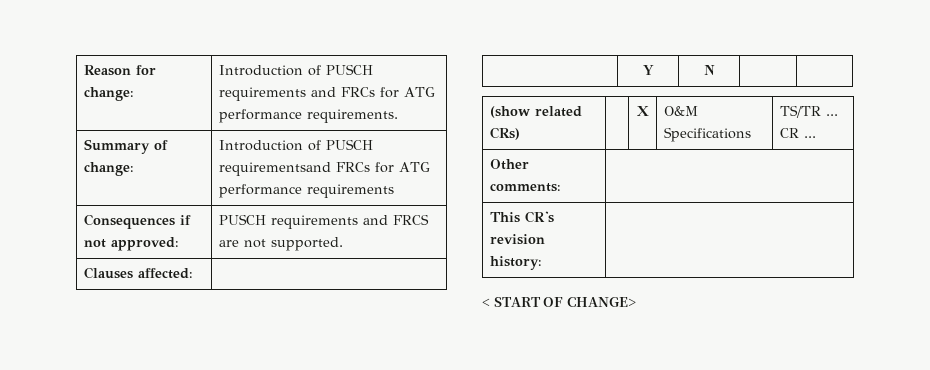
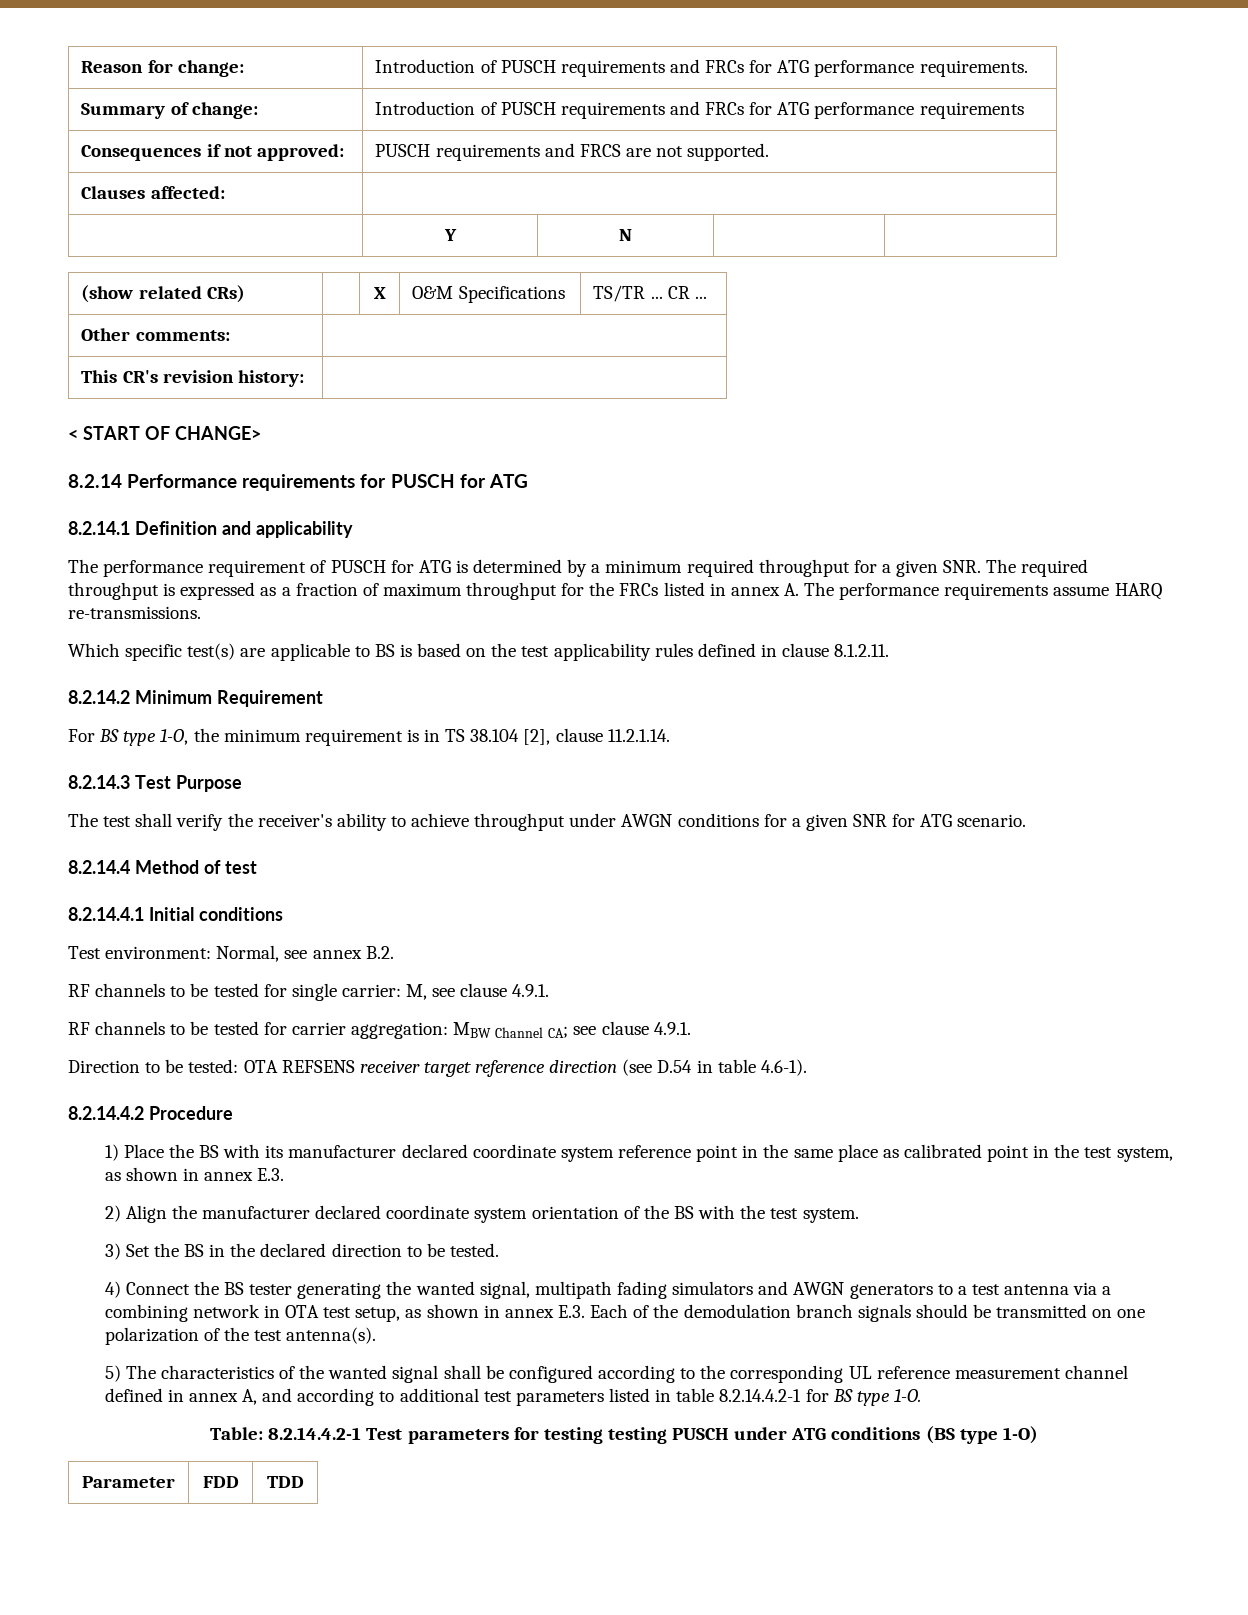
- Summary of change: | Introduction of PUSCH requirementsand FRCs for ATG performance requirements
+ Summary of change: | Introduction of PUSCH requirements and FRCs for ATG performance requirements
+ 8.2.14 Performance requirements for PUSCH for ATG
+ 8.2.14.1 Definition and applicability
+ The performance requirement of PUSCH for ATG is determined by a minimum required throughput for a given SNR. The required throughput is expressed as a fraction of maximum throughput for the FRCs listed in annex A. The performance requirements assume HARQ re-transmissions.
+ Which specific test(s) are applicable to BS is based on the test applicability rules defined in clause 8.1.2.11.
+ 8.2.14.2 Minimum Requirement
+ For BS type 1-O, the minimum requirement is in TS 38.104 [2], clause 11.2.1.14.
+ 8.2.14.3 Test Purpose
+ The test shall verify the receiver's ability to achieve throughput under AWGN conditions for a given SNR for ATG scenario.
+ 8.2.14.4 Method of test
+ 8.2.14.4.1 Initial conditions
+ Test environment: Normal, see annex B.2.
+ RF channels to be tested for single carrier: M, see clause 4.9.1.
+ RF channels to be tested for carrier aggregation: MBW Channel CA; see clause 4.9.1.
+ Direction to be tested: OTA REFSENS receiver target reference direction (see D.54 in table 4.6-1).
+ 8.2.14.4.2 Procedure
+ 1) Place the BS with its manufacturer declared coordinate system reference point in the same place as calibrated point in the test system, as shown in annex E.3.
+ 2) Align the manufacturer declared coordinate system orientation of the BS with the test system.
+ 3) Set the BS in the declared direction to be tested.
+ 4) Connect the BS tester generating the wanted signal, multipath fading simulators and AWGN generators to a test antenna via a combining network in OTA test setup, as shown in annex E.3. Each of the demodulation branch signals should be transmitted on one polarization of the test antenna(s).
+ 5) The characteristics of the wanted signal shall be configured according to the corresponding UL reference measurement channel defined in annex A, and according to additional test parameters listed in table 8.2.14.4.2-1 for BS type 1-O.
+ Table: 8.2.14.4.2-1 Test parameters for testing testing PUSCH under ATG conditions (BS type 1-O)
+ Parameter | FDD | TDD

